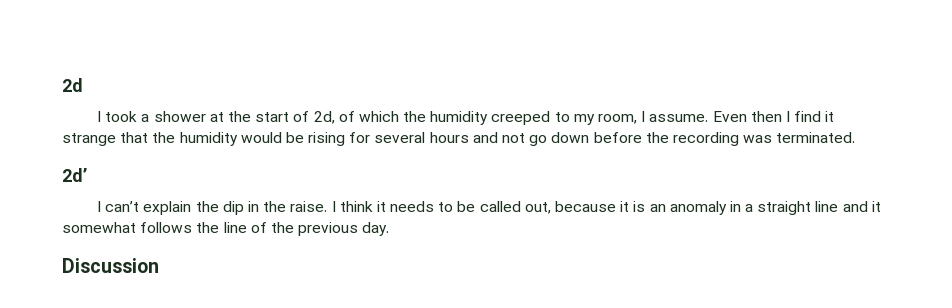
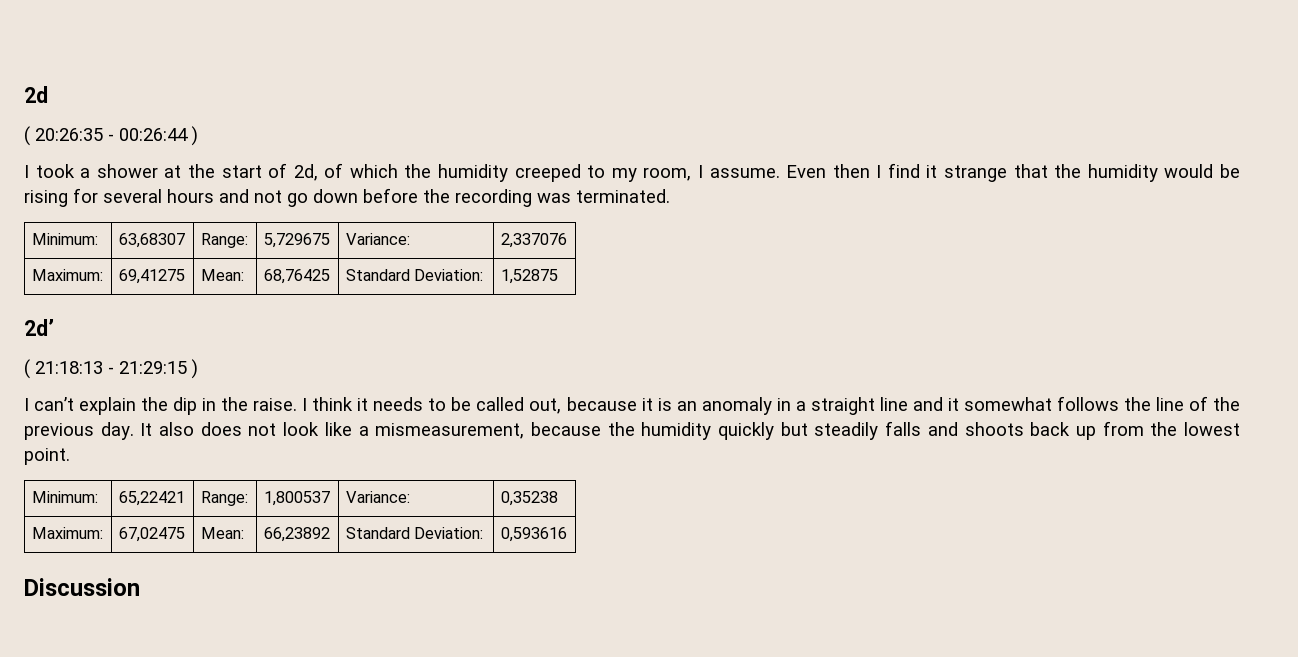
+ ( 20:26:35 - 00:26:44 )
+ Minimum: | 63,68307 | Range: | 5,729675 | Variance: | 2,337076
+ Maximum: | 69,41275 | Mean: | 68,76425 | Standard Deviation: | 1,52875
  2d’
+ ( 21:18:13 - 21:29:15 )
+ It also does not look like a mismeasurement, because the humidity quickly but steadily falls and shoots back up from the lowest point.
+ Minimum: | 65,22421 | Range: | 1,800537 | Variance: | 0,35238
+ Maximum: | 67,02475 | Mean: | 66,23892 | Standard Deviation: | 0,593616

